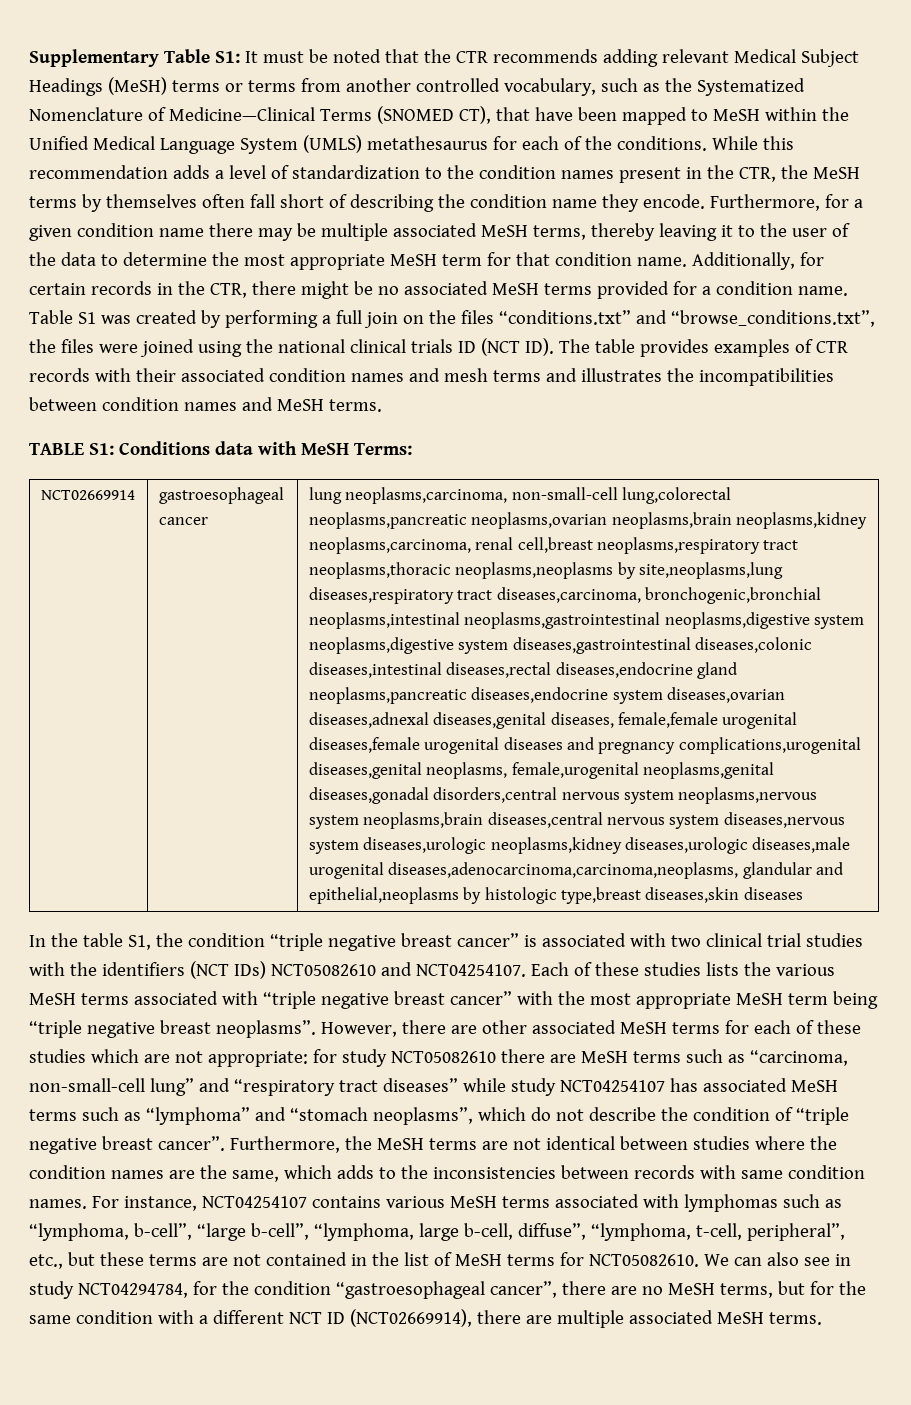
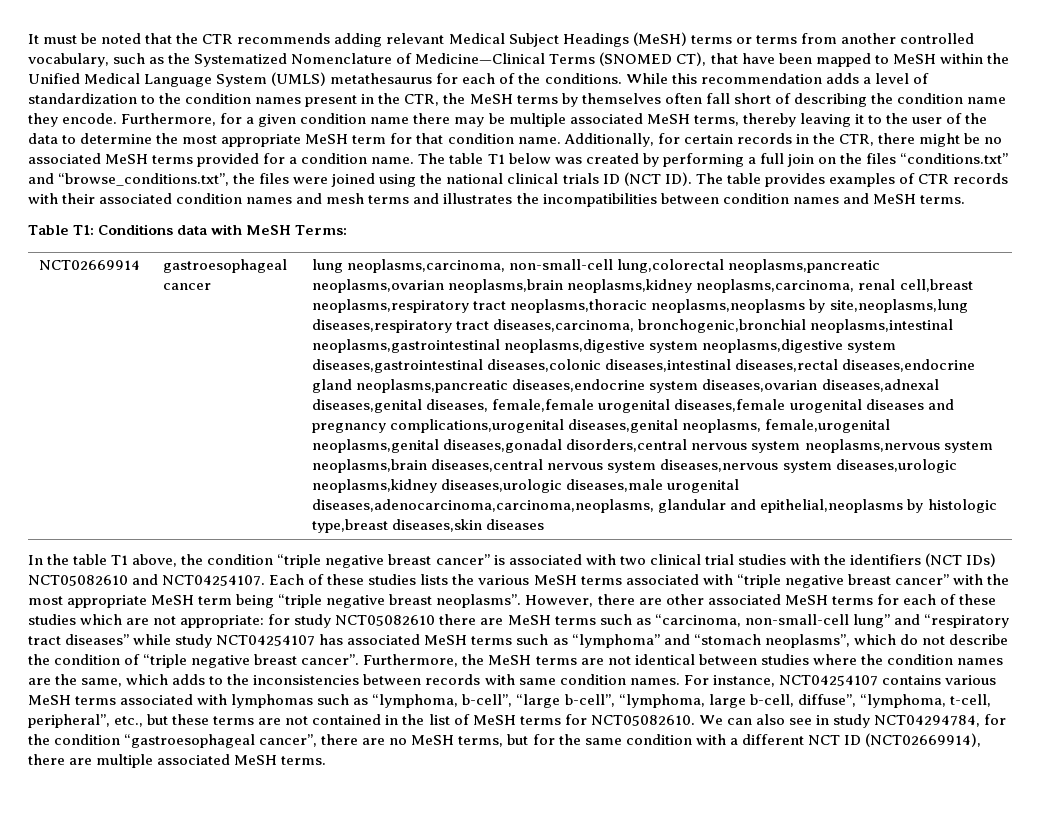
- Supplementary Table S1: It must be noted that the CTR recommends adding relevant Medical Subject Headings (MeSH) terms or terms from another controlled vocabulary, such as the Systematized Nomenclature of Medicine—Clinical Terms (SNOMED CT), that have been mapped to MeSH within the Unified Medical Language System (UMLS) metathesaurus for each of the conditions.
+ It must be noted that the CTR recommends adding relevant Medical Subject Headings (MeSH) terms or terms from another controlled vocabulary, such as the Systematized Nomenclature of Medicine—Clinical Terms (SNOMED CT), that have been mapped to MeSH within the Unified Medical Language System (UMLS) metathesaurus for each of the conditions.
- Table S1 was created by performing a full join on the files “conditions.txt” and “browse_conditions.txt”, the files were joined using the national clinical trials ID (NCT ID). The table provides examples of CTR records with their associated condition names and mesh terms and illustrates the incompatibilities between condition names and MeSH terms.
+ The table T1 below was created by performing a full join on the files “conditions.txt” and “browse_conditions.txt”, the files were joined using the national clinical trials ID (NCT ID). The table provides examples of CTR records with their associated condition names and mesh terms and illustrates the incompatibilities between condition names and MeSH terms.
- TABLE S1: Conditions data with MeSH Terms:
+ Table T1: Conditions data with MeSH Terms:
- In the table S1, the condition “triple negative breast cancer” is associated with two clinical trial studies with the identifiers (NCT IDs) NCT05082610 and NCT04254107.
+ In the table T1 above, the condition “triple negative breast cancer” is associated with two clinical trial studies with the identifiers (NCT IDs) NCT05082610 and NCT04254107.

